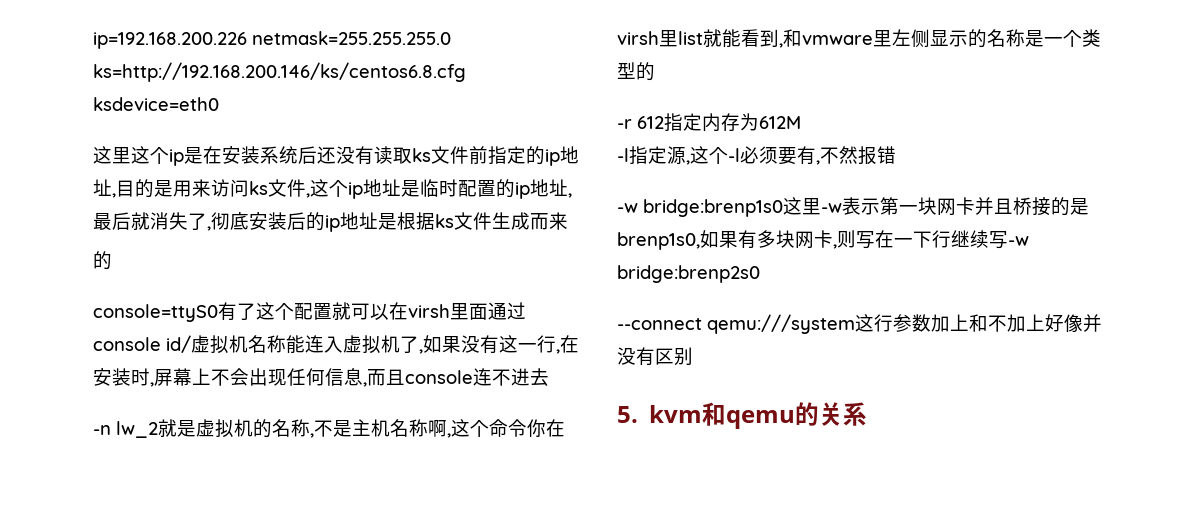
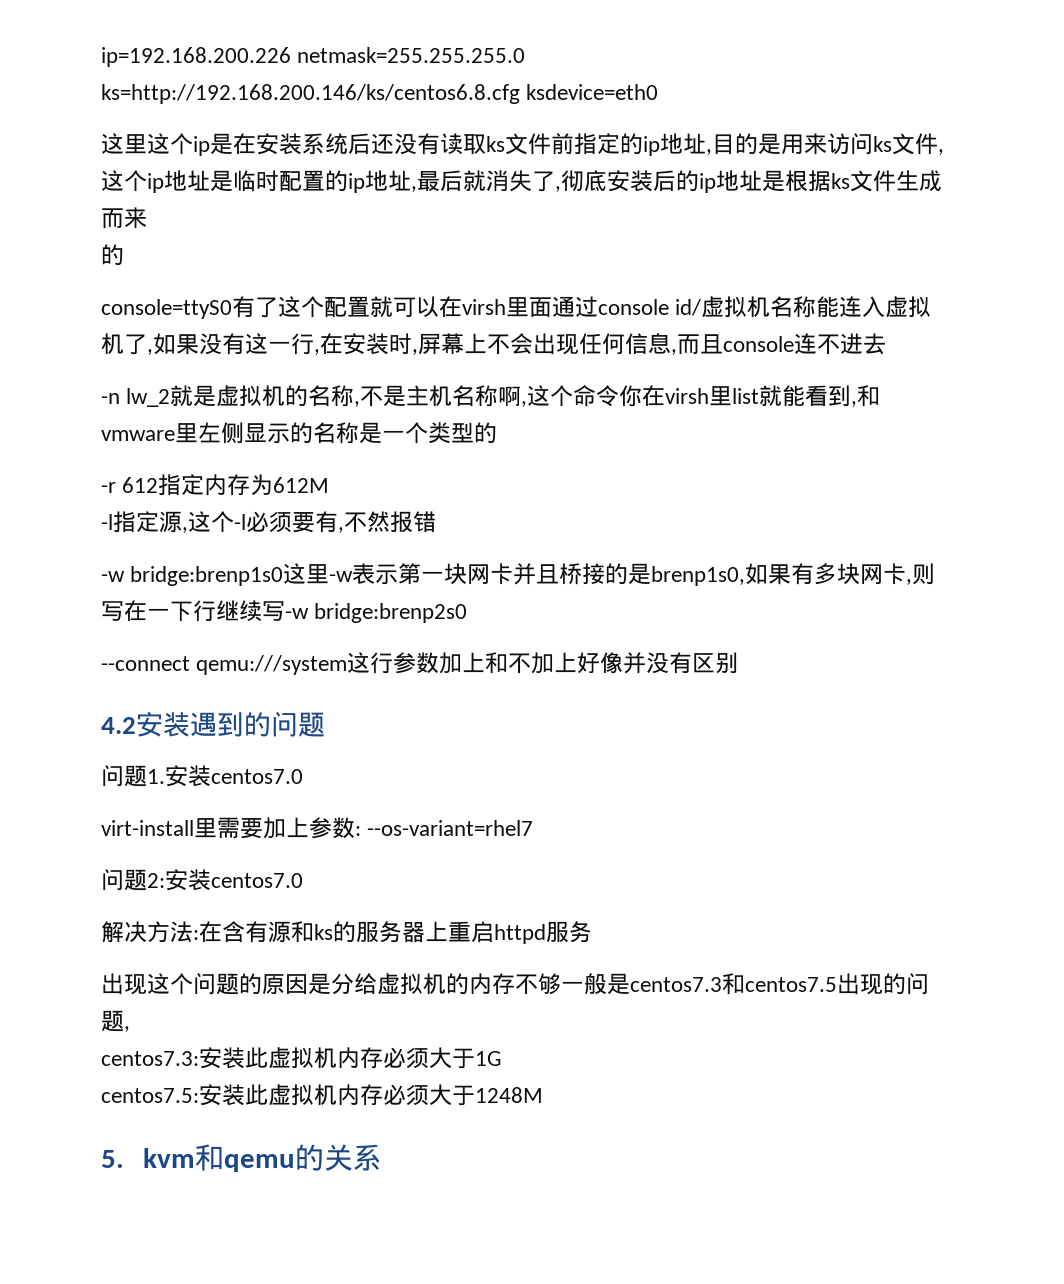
+ 4.2安装遇到的问题
+ 问题1.安装centos7.0
+ virt-install里需要加上参数: --os-variant=rhel7
+ 问题2:安装centos7.0
+ 解决方法:在含有源和ks的服务器上重启httpd服务
+ 出现这个问题的原因是分给虚拟机的内存不够一般是centos7.3和centos7.5出现的问题,
+ centos7.3:安装此虚拟机内存必须大于1G
+ centos7.5:安装此虚拟机内存必须大于1248M

